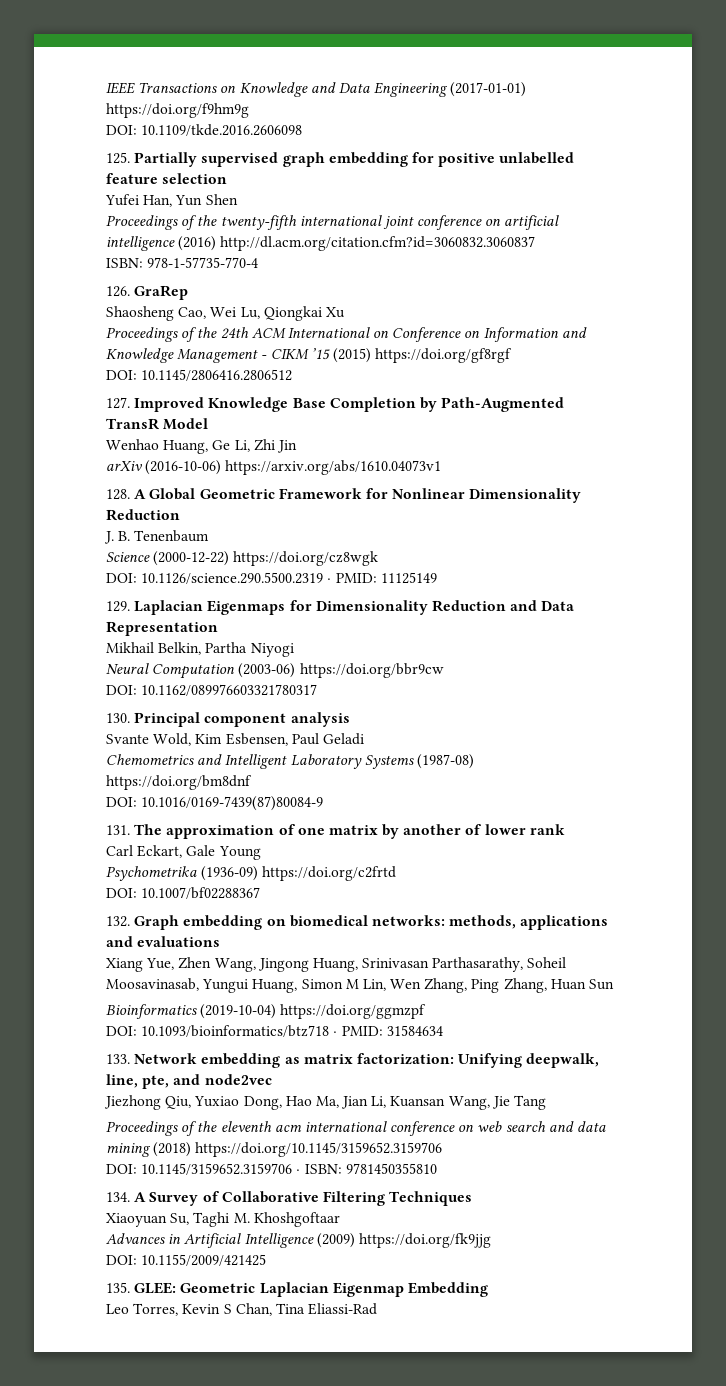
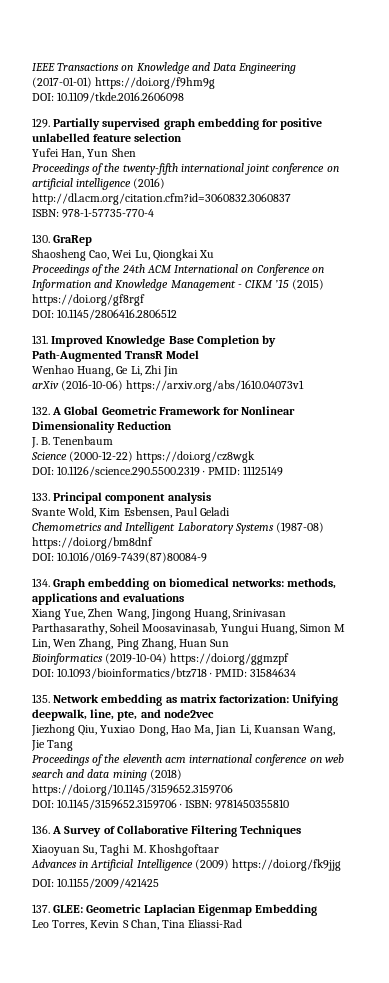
- 125. Partially supervised graph embedding for positive unlabelled feature selection
+ 129. Partially supervised graph embedding for positive unlabelled feature selection
- 126. GraRep
+ 130. GraRep
- 127. Improved Knowledge Base Completion by Path-Augmented TransR Model
+ 131. Improved Knowledge Base Completion by Path-Augmented TransR Model
- 128. A Global Geometric Framework for Nonlinear Dimensionality Reduction
+ 132. A Global Geometric Framework for Nonlinear Dimensionality Reduction
- 129. Laplacian Eigenmaps for Dimensionality Reduction and Data Representation
- Mikhail Belkin, Partha Niyogi
- Neural Computation (2003-06) https://doi.org/bbr9cw
- DOI: 10.1162/089976603321780317
- 130. Principal component analysis
+ 133. Principal component analysis
- 131. The approximation of one matrix by another of lower rank
- Carl Eckart, Gale Young
- Psychometrika (1936-09) https://doi.org/c2frtd
- DOI: 10.1007/bf02288367
- 132. Graph embedding on biomedical networks: methods, applications and evaluations
+ 134. Graph embedding on biomedical networks: methods, applications and evaluations
- 133. Network embedding as matrix factorization: Unifying deepwalk, line, pte, and node2vec
+ 135. Network embedding as matrix factorization: Unifying deepwalk, line, pte, and node2vec
- 134. A Survey of Collaborative Filtering Techniques
+ 136. A Survey of Collaborative Filtering Techniques
- 135. GLEE: Geometric Laplacian Eigenmap Embedding
+ 137. GLEE: Geometric Laplacian Eigenmap Embedding

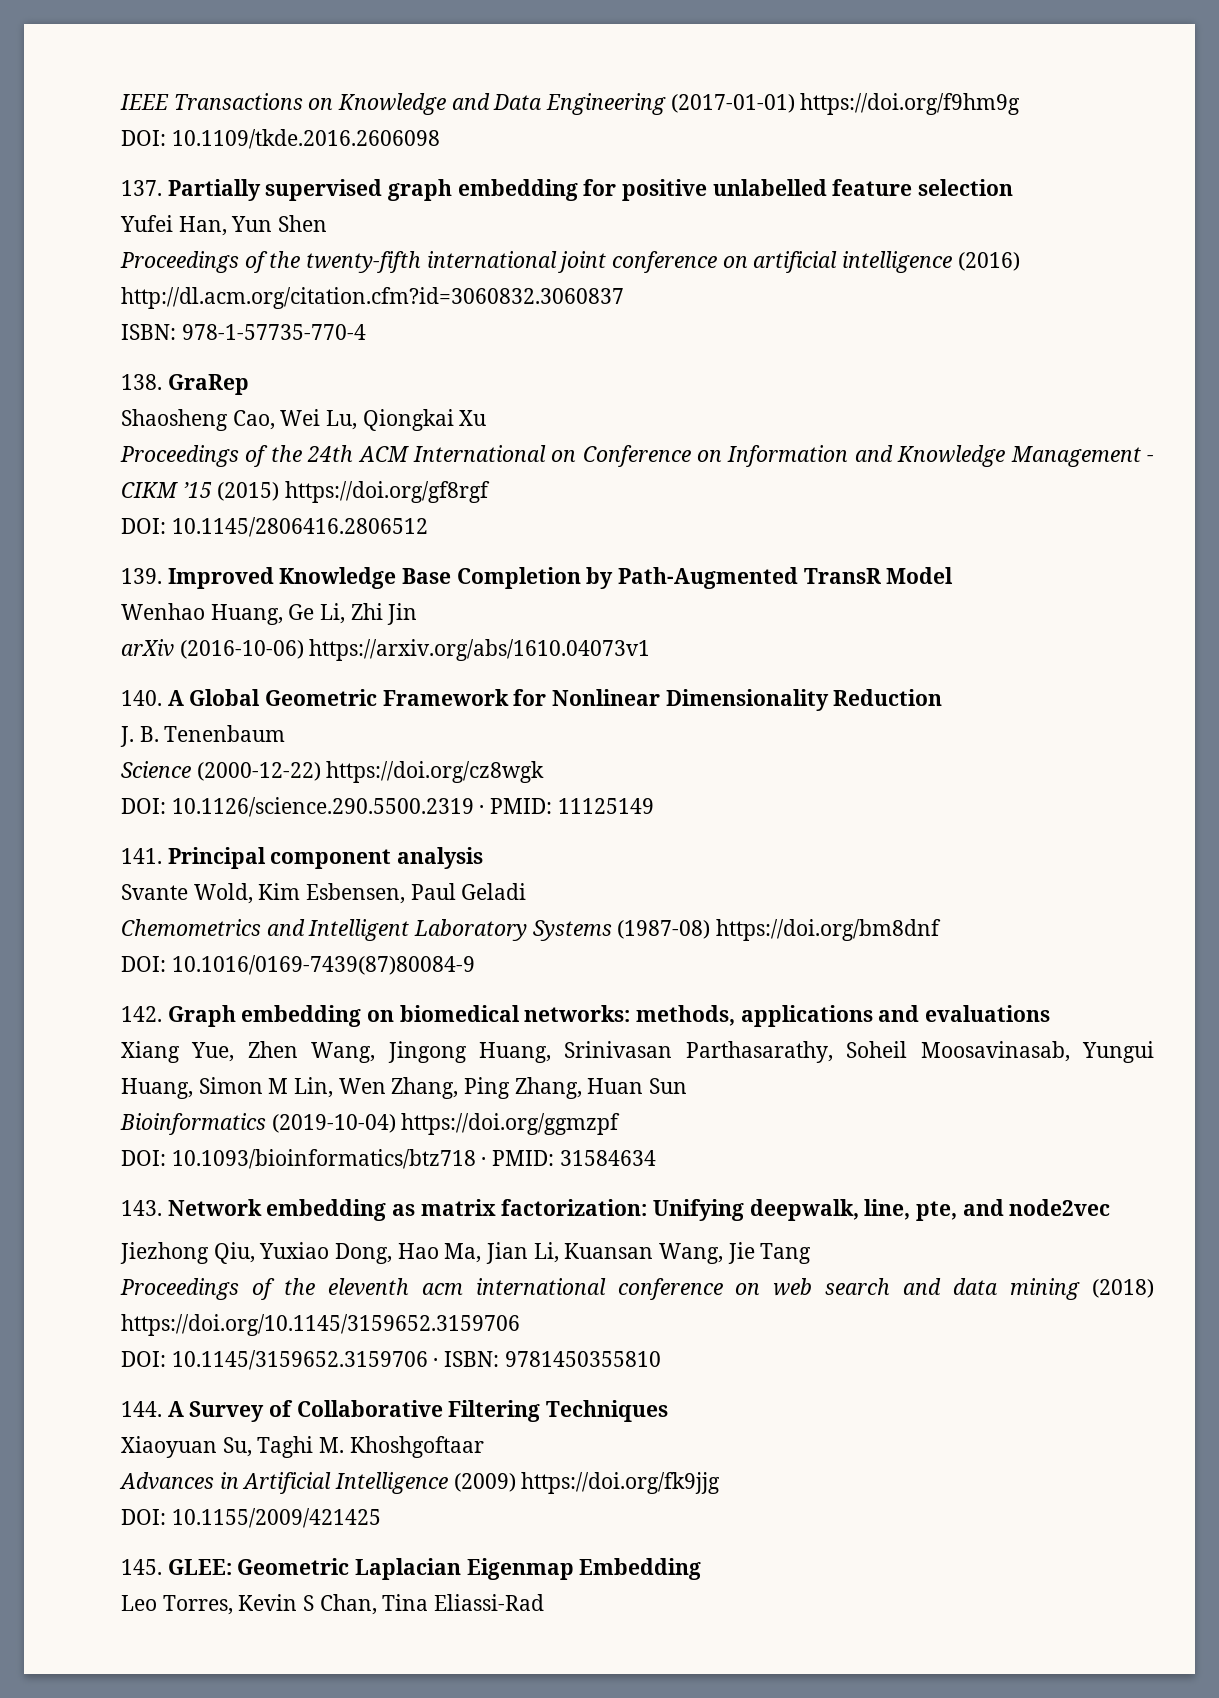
- 129. Partially supervised graph embedding for positive unlabelled feature selection
+ 137. Partially supervised graph embedding for positive unlabelled feature selection
- 130. GraRep
+ 138. GraRep
- 131. Improved Knowledge Base Completion by Path-Augmented TransR Model
+ 139. Improved Knowledge Base Completion by Path-Augmented TransR Model
- 132. A Global Geometric Framework for Nonlinear Dimensionality Reduction
+ 140. A Global Geometric Framework for Nonlinear Dimensionality Reduction
- 133. Principal component analysis
+ 141. Principal component analysis
- 134. Graph embedding on biomedical networks: methods, applications and evaluations
+ 142. Graph embedding on biomedical networks: methods, applications and evaluations
- 135. Network embedding as matrix factorization: Unifying deepwalk, line, pte, and node2vec
+ 143. Network embedding as matrix factorization: Unifying deepwalk, line, pte, and node2vec
- 136. A Survey of Collaborative Filtering Techniques
+ 144. A Survey of Collaborative Filtering Techniques
- 137. GLEE: Geometric Laplacian Eigenmap Embedding
+ 145. GLEE: Geometric Laplacian Eigenmap Embedding

